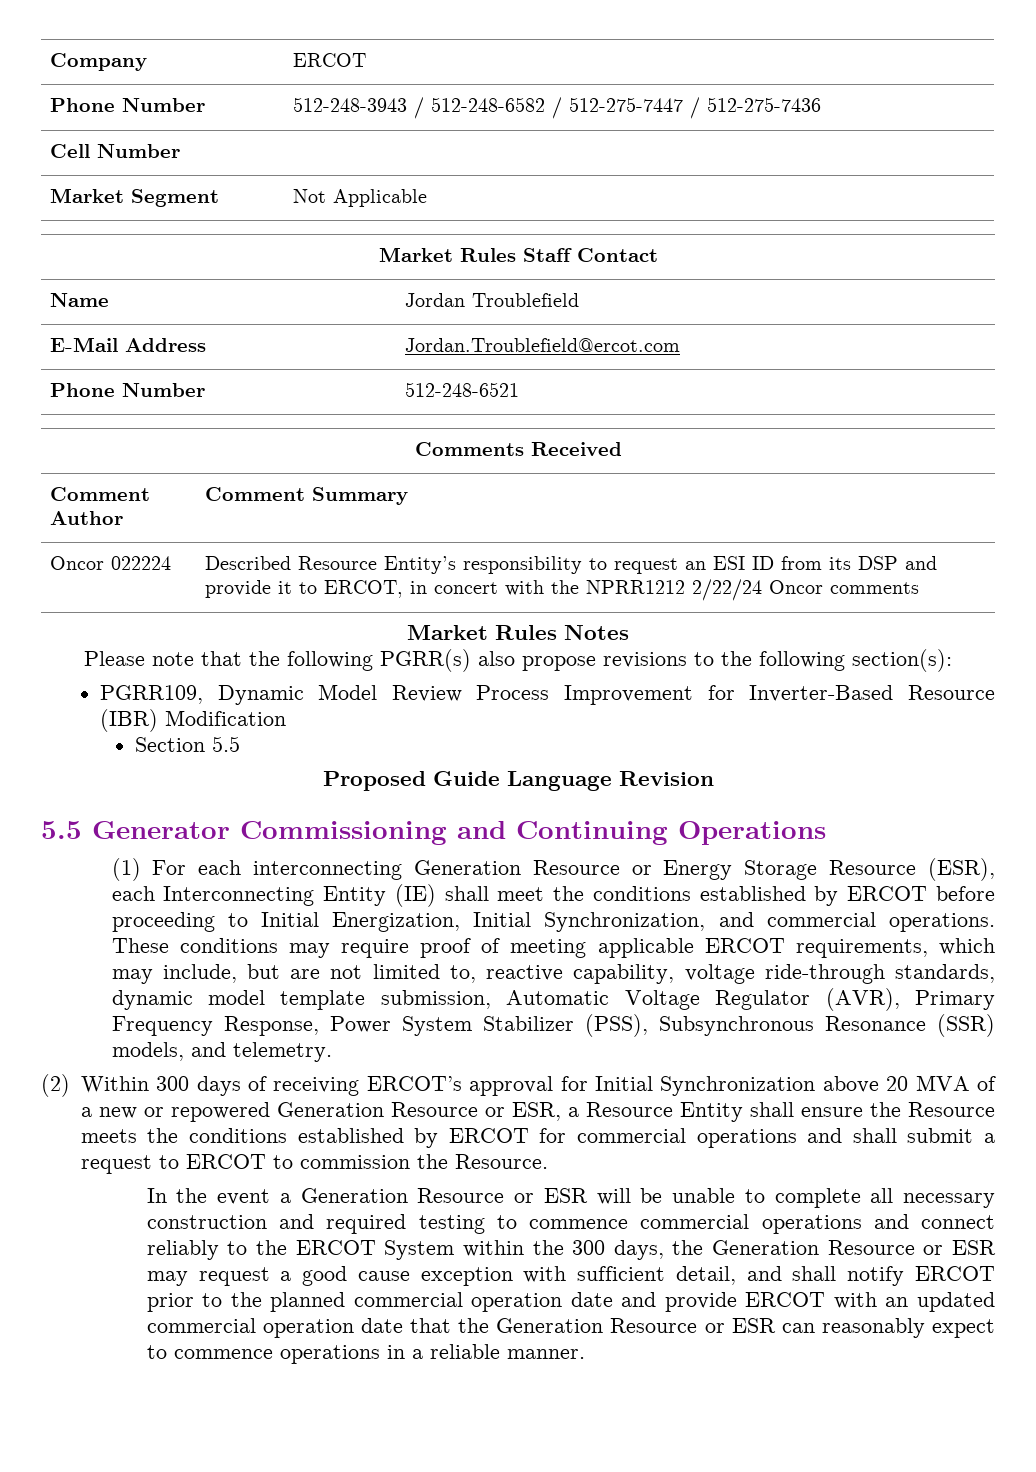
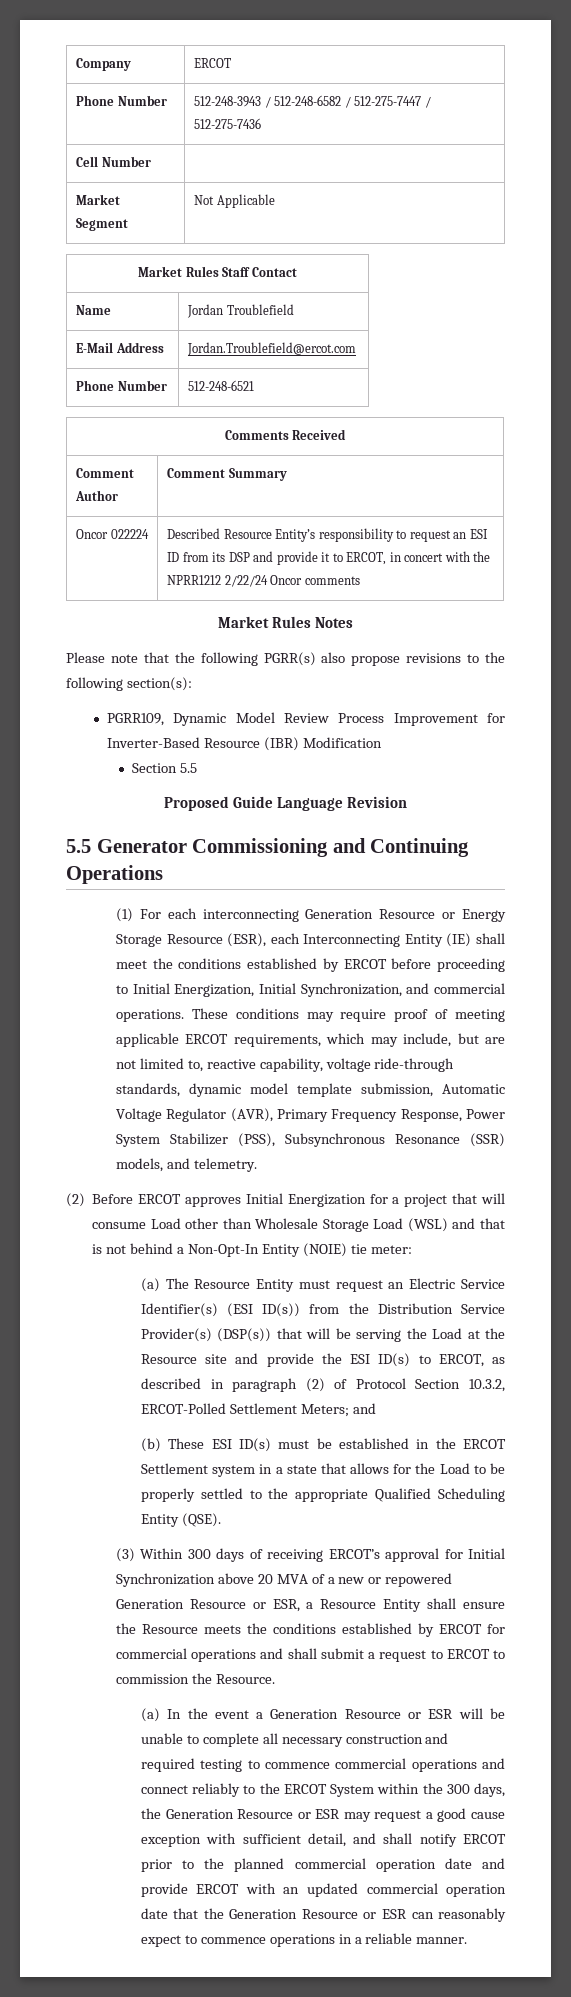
- (2) Within 300 days of receiving ERCOT’s approval for Initial Synchronization above 20 MVA of a new or repowered Generation Resource or ESR, a Resource Entity shall ensure the Resource meets the conditions established by ERCOT for commercial operations and shall submit a request to ERCOT to commission the Resource.
+ (2) Before ERCOT approves Initial Energization for a project that will consume Load other than Wholesale Storage Load (WSL) and that is not behind a Non-Opt-In Entity (NOIE) tie meter:
+ (a) The Resource Entity must request an Electric Service Identifier(s) (ESI ID(s)) from the Distribution Service Provider(s) (DSP(s)) that will be serving the Load at the Resource site and provide the ESI ID(s) to ERCOT, as described in paragraph (2) of Protocol Section 10.3.2, ERCOT-Polled Settlement Meters; and
+ (b) These ESI ID(s) must be established in the ERCOT Settlement system in a state that allows for the Load to be properly settled to the appropriate Qualified Scheduling Entity (QSE).
+ (3) Within 300 days of receiving ERCOT’s approval for Initial Synchronization above 20 MVA of a new or repowered Generation Resource or ESR, a Resource Entity shall ensure the Resource meets the conditions established by ERCOT for commercial operations and shall submit a request to ERCOT to commission the Resource.
- In the event a Generation Resource or ESR will be unable to complete all necessary construction and required testing to commence commercial operations and connect reliably to the ERCOT System within the 300 days, the Generation Resource or ESR may request a good cause exception with sufficient detail, and shall notify ERCOT prior to the planned commercial operation date and provide ERCOT with an updated commercial operation date that the Generation Resource or ESR can reasonably expect to commence operations in a reliable manner.
+ (a) In the event a Generation Resource or ESR will be unable to complete all necessary construction and required testing to commence commercial operations and connect reliably to the ERCOT System within the 300 days, the Generation Resource or ESR may request a good cause exception with sufficient detail, and shall notify ERCOT prior to the planned commercial operation date and provide ERCOT with an updated commercial operation date that the Generation Resource or ESR can reasonably expect to commence operations in a reliable manner.

